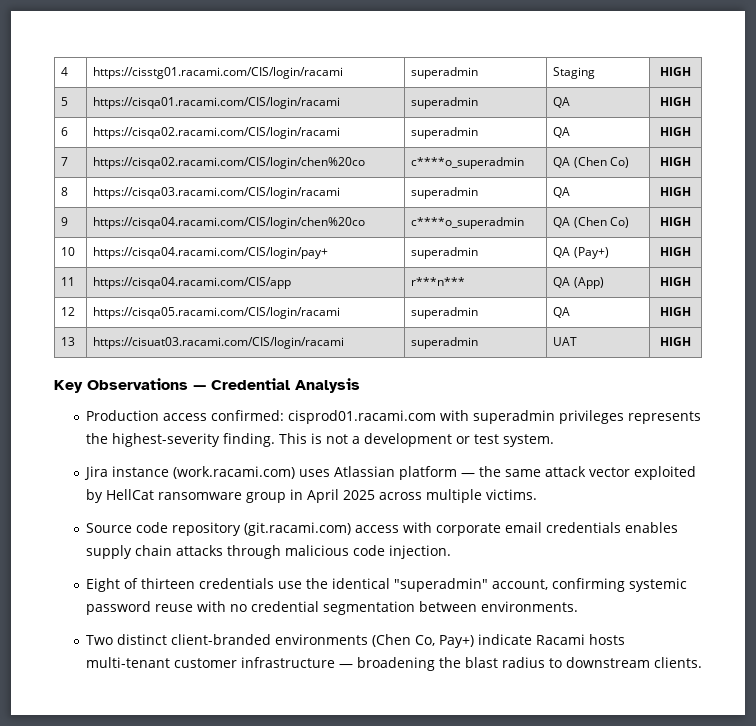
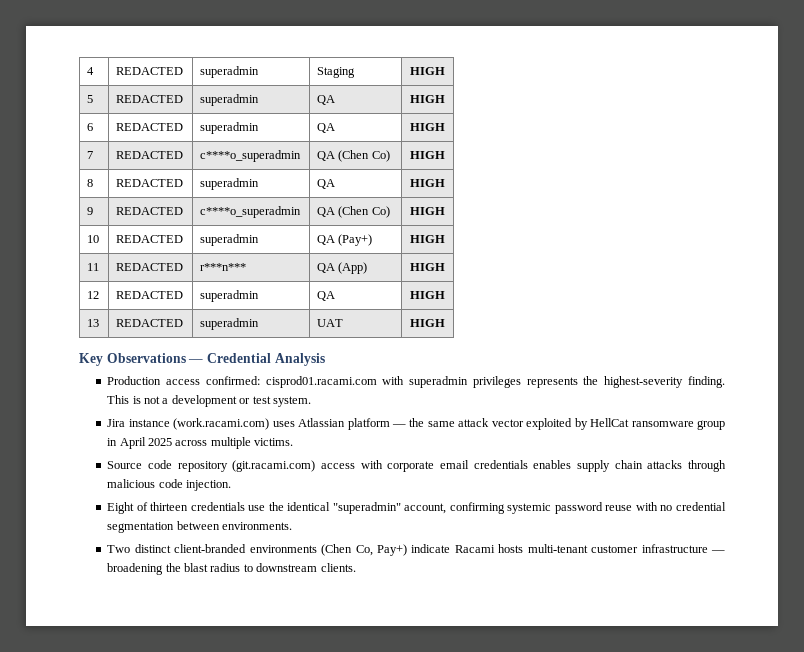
- 4 | https://cisstg01.racami.com/CIS/login/racami | superadmin | Staging | HIGH
+ 4 | REDACTED | superadmin | Staging | HIGH
- 5 | https://cisqa01.racami.com/CIS/login/racami | superadmin | QA | HIGH
+ 5 | REDACTED | superadmin | QA | HIGH
- 6 | https://cisqa02.racami.com/CIS/login/racami | superadmin | QA | HIGH
+ 6 | REDACTED | superadmin | QA | HIGH
- 7 | https://cisqa02.racami.com/CIS/login/chen%20co | c****o_superadmin | QA (Chen Co) | HIGH
+ 7 | REDACTED | c****o_superadmin | QA (Chen Co) | HIGH
- 8 | https://cisqa03.racami.com/CIS/login/racami | superadmin | QA | HIGH
+ 8 | REDACTED | superadmin | QA | HIGH
- 9 | https://cisqa04.racami.com/CIS/login/chen%20co | c****o_superadmin | QA (Chen Co) | HIGH
+ 9 | REDACTED | c****o_superadmin | QA (Chen Co) | HIGH
- 10 | https://cisqa04.racami.com/CIS/login/pay+ | superadmin | QA (Pay+) | HIGH
+ 10 | REDACTED | superadmin | QA (Pay+) | HIGH
- 11 | https://cisqa04.racami.com/CIS/app | r***n*** | QA (App) | HIGH
+ 11 | REDACTED | r***n*** | QA (App) | HIGH
- 12 | https://cisqa05.racami.com/CIS/login/racami | superadmin | QA | HIGH
+ 12 | REDACTED | superadmin | QA | HIGH
- 13 | https://cisuat03.racami.com/CIS/login/racami | superadmin | UAT | HIGH
+ 13 | REDACTED | superadmin | UAT | HIGH

